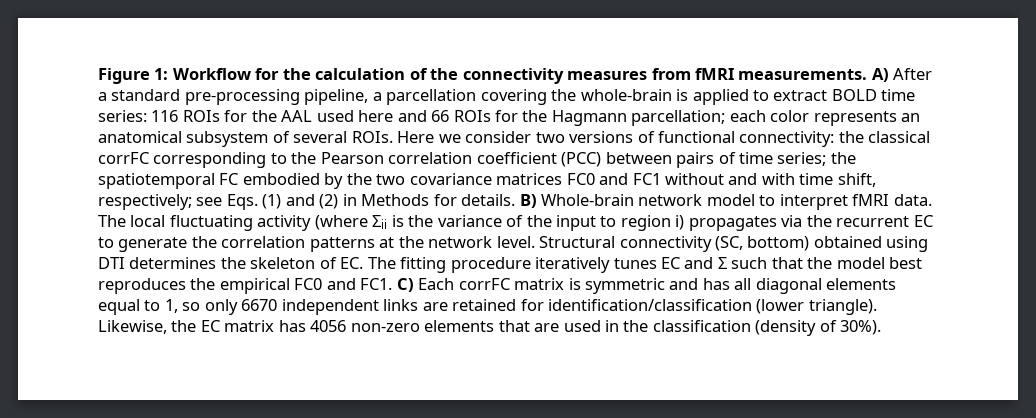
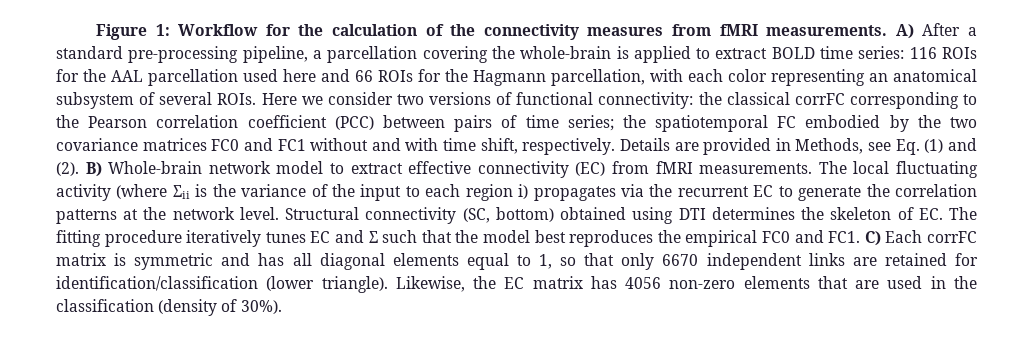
- A) After a standard pre-processing pipeline, a parcellation covering the whole-brain is applied to extract BOLD time series: 116 ROIs for the AAL used here and 66 ROIs for the Hagmann parcellation; each color represents an anatomical subsystem of several ROIs.
+ A) After a standard pre-processing pipeline, a parcellation covering the whole-brain is applied to extract BOLD time series: 116 ROIs for the AAL parcellation used here and 66 ROIs for the Hagmann parcellation, with each color representing an anatomical subsystem of several ROIs.
- Here we consider two versions of functional connectivity: the classical corrFC corresponding to the Pearson correlation coefficient (PCC) between pairs of time series; the spatiotemporal FC embodied by the two covariance matrices FC0 and FC1 without and with time shift, respectively; see Eqs. (1) and (2) in Methods for details.
+ Here we consider two versions of functional connectivity: the classical corrFC corresponding to the Pearson correlation coefficient (PCC) between pairs of time series; the spatiotemporal FC embodied by the two covariance matrices FC0 and FC1 without and with time shift, respectively. Details are provided in Methods, see Eq. (1) and (2).
- B) Whole-brain network model to interpret fMRI data.
+ B) Whole-brain network model to extract effective connectivity (EC) from fMRI measurements.
- The local fluctuating activity (where Σii is the variance of the input to region i) propagates via the recurrent EC to generate the correlation patterns at the network level.
+ The local fluctuating activity (where Σii is the variance of the input to each region i) propagates via the recurrent EC to generate the correlation patterns at the network level.
- Structural connectivity (SC, bottom) obtained using DTI determines the skeleton of EC. The fitting procedure iteratively tunes EC and Σ such that the model best reproduces the empirical FC0 and FC1. C) Each corrFC matrix is symmetric and has all diagonal elements equal to 1, so only 6670 independent links are retained for identification/classification (lower triangle).
+ Structural connectivity (SC, bottom) obtained using DTI determines the skeleton of EC. The fitting procedure iteratively tunes EC and Σ such that the model best reproduces the empirical FC0 and FC1. C) Each corrFC matrix is symmetric and has all diagonal elements equal to 1, so that only 6670 independent links are retained for identification/classification (lower triangle).

